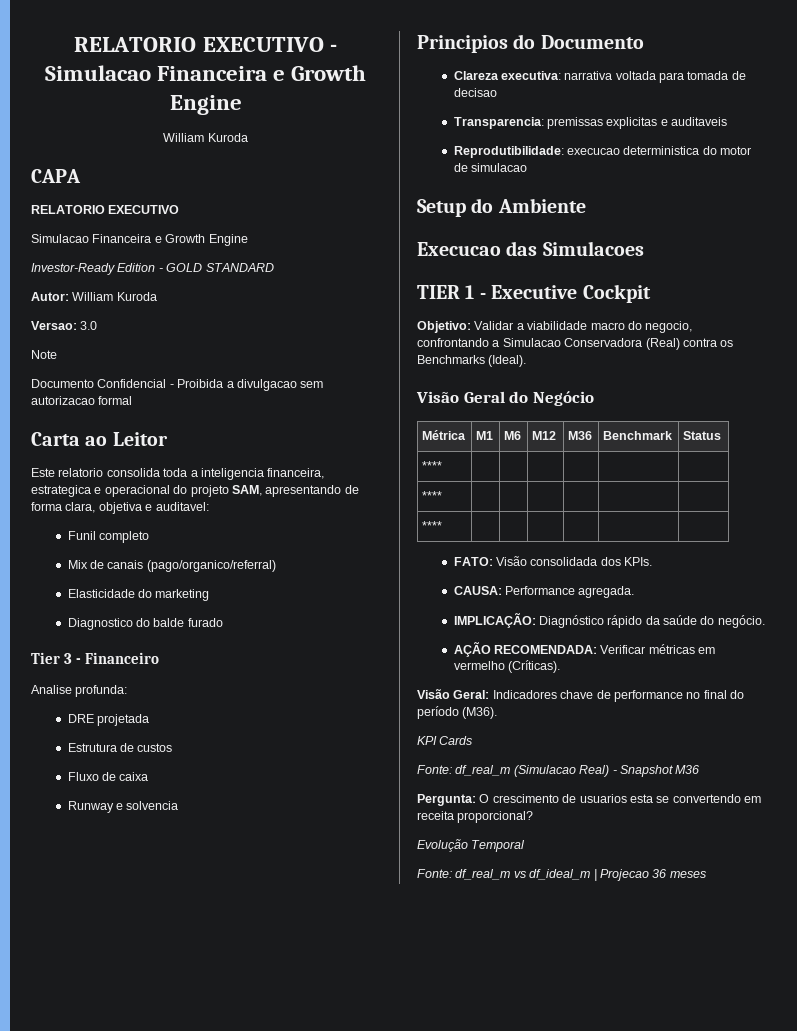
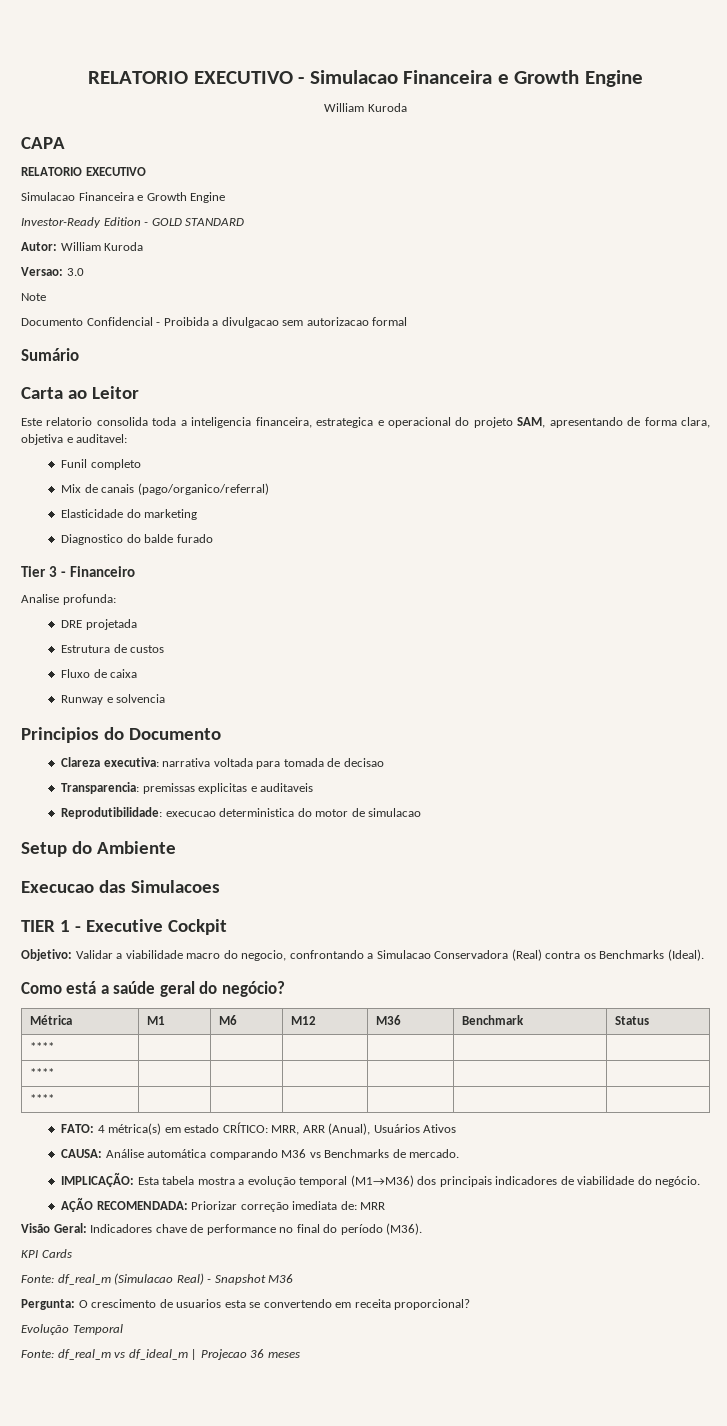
+ Sumário
- Visão Geral do Negócio
+ Como está a saúde geral do negócio?
- FATO: Visão consolidada dos KPIs.
- CAUSA: Performance agregada.
- IMPLICAÇÃO: Diagnóstico rápido da saúde do negócio.
+ FATO: 4 métrica(s) em estado CRÍTICO: MRR, ARR (Anual), Usuários Ativos
+ CAUSA: Análise automática comparando M36 vs Benchmarks de mercado.
+ IMPLICAÇÃO: Esta tabela mostra a evolução temporal (M1→M36) dos principais indicadores de viabilidade do negócio.
- AÇÃO RECOMENDADA: Verificar métricas em vermelho (Críticas).
+ AÇÃO RECOMENDADA: Priorizar correção imediata de: MRR

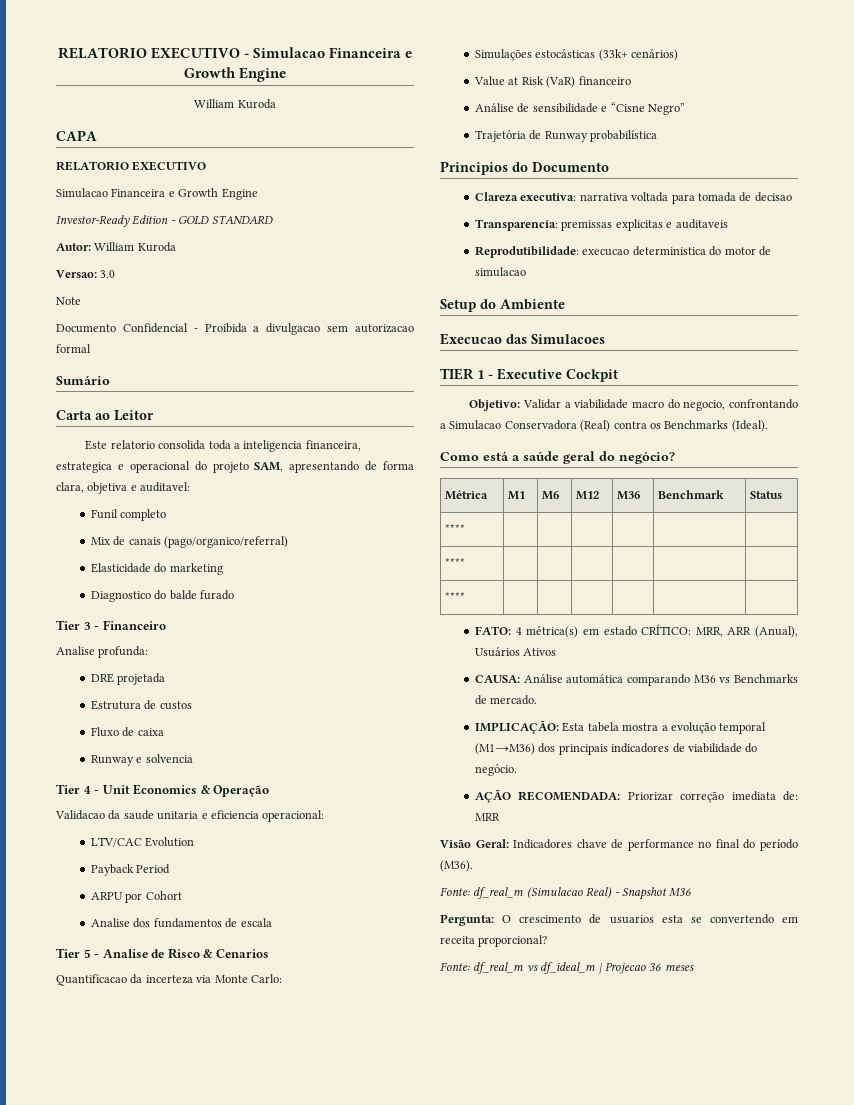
+ Tier 4 - Unit Economics & Operação
+ Validacao da saude unitaria e eficiencia operacional:
+ LTV/CAC Evolution
+ Payback Period
+ ARPU por Cohort
+ Analise dos fundamentos de escala
+ Tier 5 - Analise de Risco & Cenarios
+ Quantificacao da incerteza via Monte Carlo:
+ Simulações estocásticas (33k+ cenários)
+ Value at Risk (VaR) financeiro
+ Análise de sensibilidade e “Cisne Negro”
+ Trajetória de Runway probabilística
- KPI Cards
- Evolução Temporal

